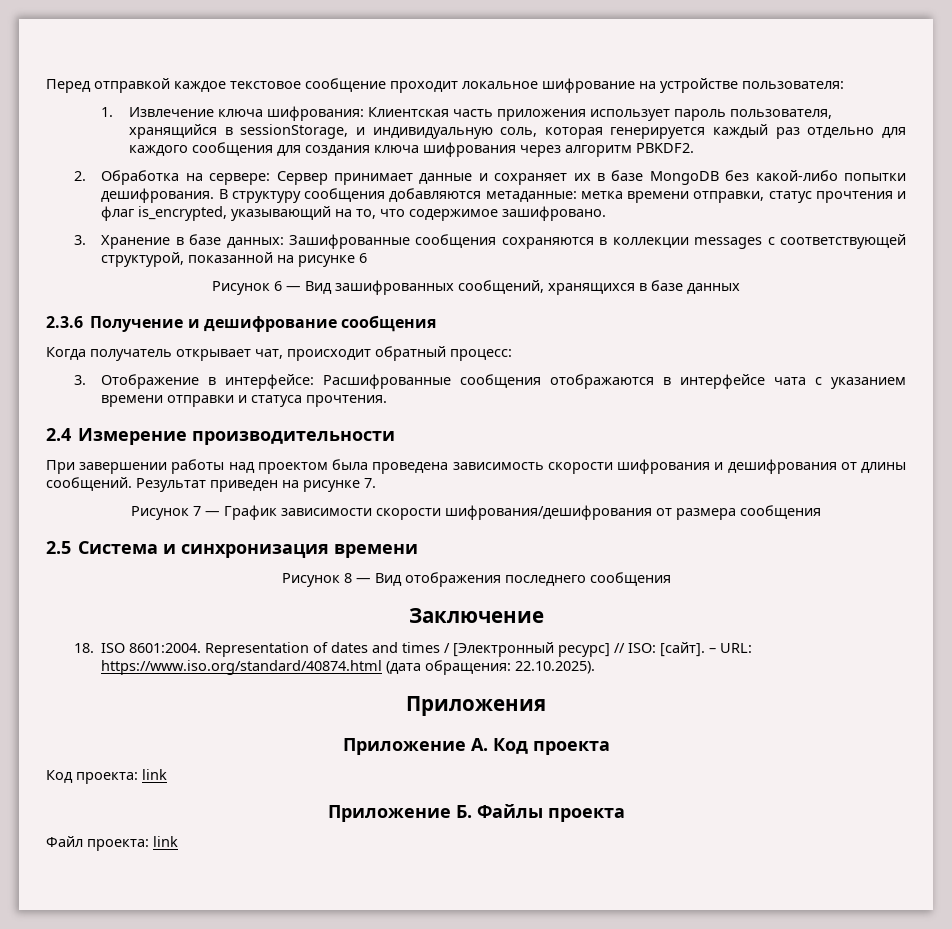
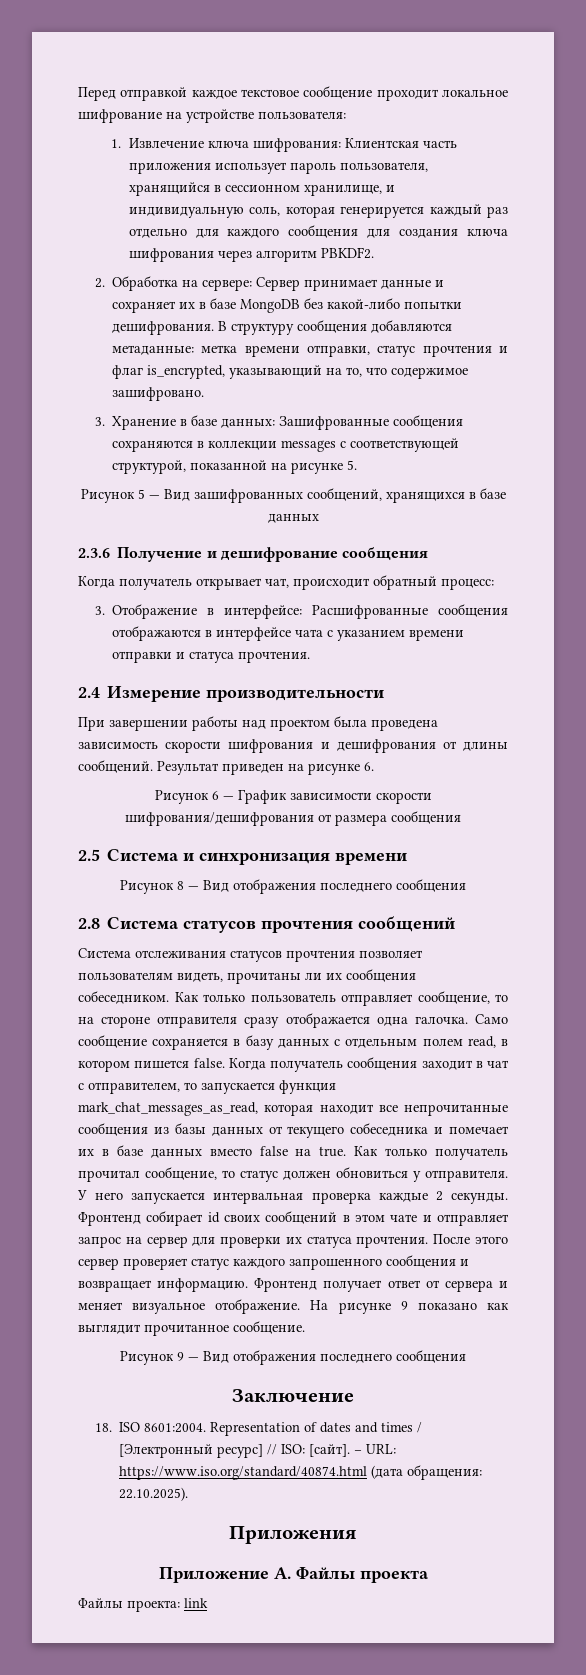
- 1. Извлечение ключа шифрования: Клиентская часть приложения использует пароль пользователя, хранящийся в sessionStorage, и индивидуальную соль, которая генерируется каждый раз отдельно для каждого сообщения для создания ключа шифрования через алгоритм PBKDF2.
+ 1. Извлечение ключа шифрования: Клиентская часть приложения использует пароль пользователя, хранящийся в сессионном хранилище, и индивидуальную соль, которая генерируется каждый раз отдельно для каждого сообщения для создания ключа шифрования через алгоритм PBKDF2.
- 3. Хранение в базе данных: Зашифрованные сообщения сохраняются в коллекции messages с соответствующей структурой, показанной на рисунке 6
- Рисунок 6 — Вид зашифрованных сообщений, хранящихся в базе данных
+ 3. Хранение в базе данных: Зашифрованные сообщения сохраняются в коллекции messages с соответствующей структурой, показанной на рисунке 5.
+ Рисунок 5 — Вид зашифрованных сообщений, хранящихся в базе данных
- Результат приведен на рисунке 7.
- Рисунок 7 — График зависимости скорости шифрования/дешифрования от размера сообщения
+ Результат приведен на рисунке 6.
+ Рисунок 6 — График зависимости скорости шифрования/дешифрования от размера сообщения
+ 2.8 Система статусов прочтения сообщений
+ Система отслеживания статусов прочтения позволяет пользователям видеть, прочитаны ли их сообщения собеседником. Как только пользователь отправляет сообщение, то на стороне отправителя сразу отображается одна галочка. Само сообщение сохраняется в базу данных с отдельным полем read, в котором пишется false. Когда получатель сообщения заходит в чат с отправителем, то запускается функция mark_chat_messages_as_read, которая находит все непрочитанные сообщения из базы данных от текущего собеседника и помечает их в базе данных вместо false на true. Как только получатель прочитал сообщение, то статус должен обновиться у отправителя. У него запускается интервальная проверка каждые 2 секунды. Фронтенд собирает id своих сообщений в этом чате и отправляет запрос на сервер для проверки их статуса прочтения. После этого сервер проверяет статус каждого запрошенного сообщения и возвращает информацию. Фронтенд получает ответ от сервера и меняет визуальное отображение. На рисунке 9 показано как выглядит прочитанное сообщение.
+ Рисунок 9 — Вид отображения последнего сообщения
- Приложение А. Код проекта
- Код проекта: link
- Приложение Б. Файлы проекта
+ Приложение А. Файлы проекта
- Файл проекта: link
+ Файлы проекта: link

